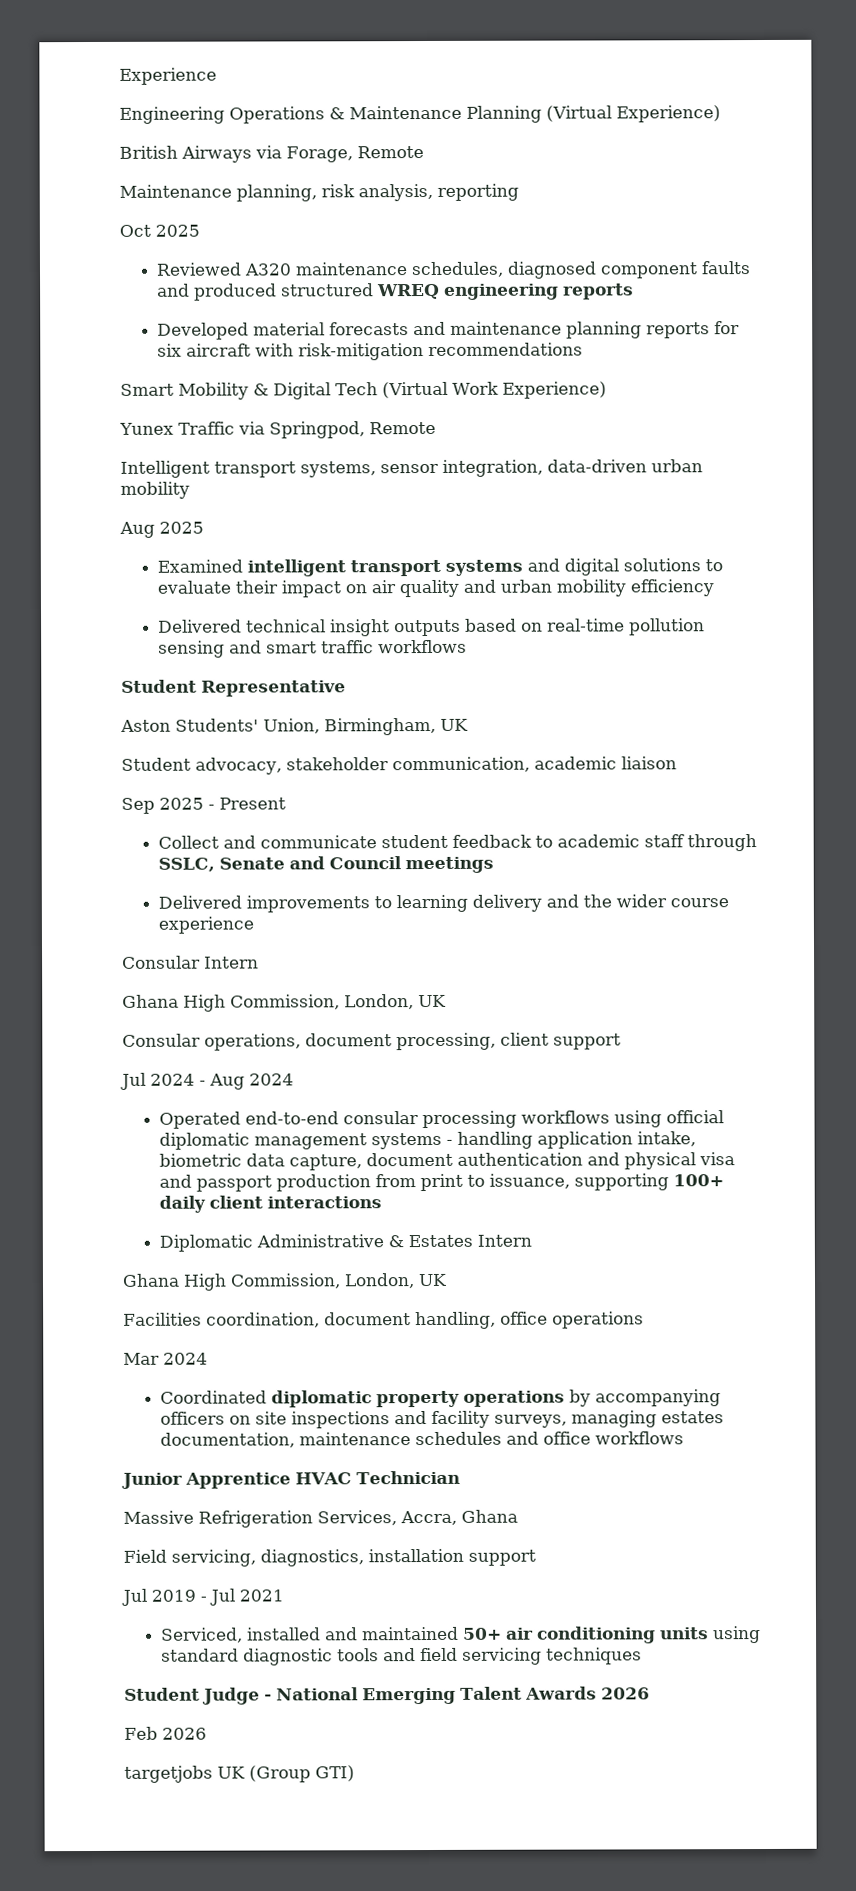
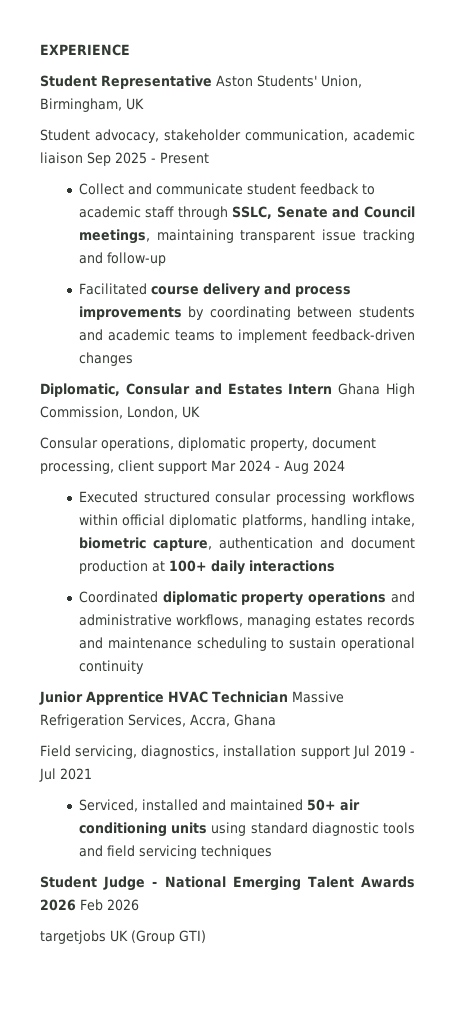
- Experience
- Engineering Operations & Maintenance Planning (Virtual Experience)
- British Airways via Forage, Remote
- Maintenance planning, risk analysis, reporting
- Oct 2025
- Reviewed A320 maintenance schedules, diagnosed component faults and produced structured WREQ engineering reports
- Developed material forecasts and maintenance planning reports for six aircraft with risk-mitigation recommendations
- Smart Mobility & Digital Tech (Virtual Work Experience)
- Yunex Traffic via Springpod, Remote
- Intelligent transport systems, sensor integration, data-driven urban mobility
- Aug 2025
- Examined intelligent transport systems and digital solutions to evaluate their impact on air quality and urban mobility efficiency
- Delivered technical insight outputs based on real-time pollution sensing and smart traffic workflows
+ EXPERIENCE
- Student Representative
- Aston Students' Union, Birmingham, UK
+ Student Representative Aston Students' Union, Birmingham, UK
- Student advocacy, stakeholder communication, academic liaison
- Sep 2025 - Present
+ Student advocacy, stakeholder communication, academic liaison Sep 2025 - Present
- Collect and communicate student feedback to academic staff through SSLC, Senate and Council meetings
- Delivered improvements to learning delivery and the wider course experience
- Consular Intern
- Ghana High Commission, London, UK
+ Collect and communicate student feedback to academic staff through SSLC, Senate and Council meetings, maintaining transparent issue tracking and follow-up
+ Facilitated course delivery and process improvements by coordinating between students and academic teams to implement feedback-driven changes
+ Diplomatic, Consular and Estates Intern Ghana High Commission, London, UK
- Consular operations, document processing, client support
- Jul 2024 - Aug 2024
+ Consular operations, diplomatic property, document processing, client support Mar 2024 - Aug 2024
- Operated end-to-end consular processing workflows using official diplomatic management systems - handling application intake, biometric data capture, document authentication and physical visa and passport production from print to issuance, supporting 100+ daily client interactions
+ Executed structured consular processing workflows within official diplomatic platforms, handling intake, biometric capture, authentication and document production at 100+ daily interactions
- Diplomatic Administrative & Estates Intern
- Ghana High Commission, London, UK
- Facilities coordination, document handling, office operations
- Mar 2024
- Coordinated diplomatic property operations by accompanying officers on site inspections and facility surveys, managing estates documentation, maintenance schedules and office workflows
+ Coordinated diplomatic property operations and administrative workflows, managing estates records and maintenance scheduling to sustain operational continuity
- Junior Apprentice HVAC Technician
- Massive Refrigeration Services, Accra, Ghana
+ Junior Apprentice HVAC Technician Massive Refrigeration Services, Accra, Ghana
- Field servicing, diagnostics, installation support
- Jul 2019 - Jul 2021
+ Field servicing, diagnostics, installation support Jul 2019 - Jul 2021
- Student Judge - National Emerging Talent Awards 2026
- Feb 2026
+ Student Judge - National Emerging Talent Awards 2026 Feb 2026

